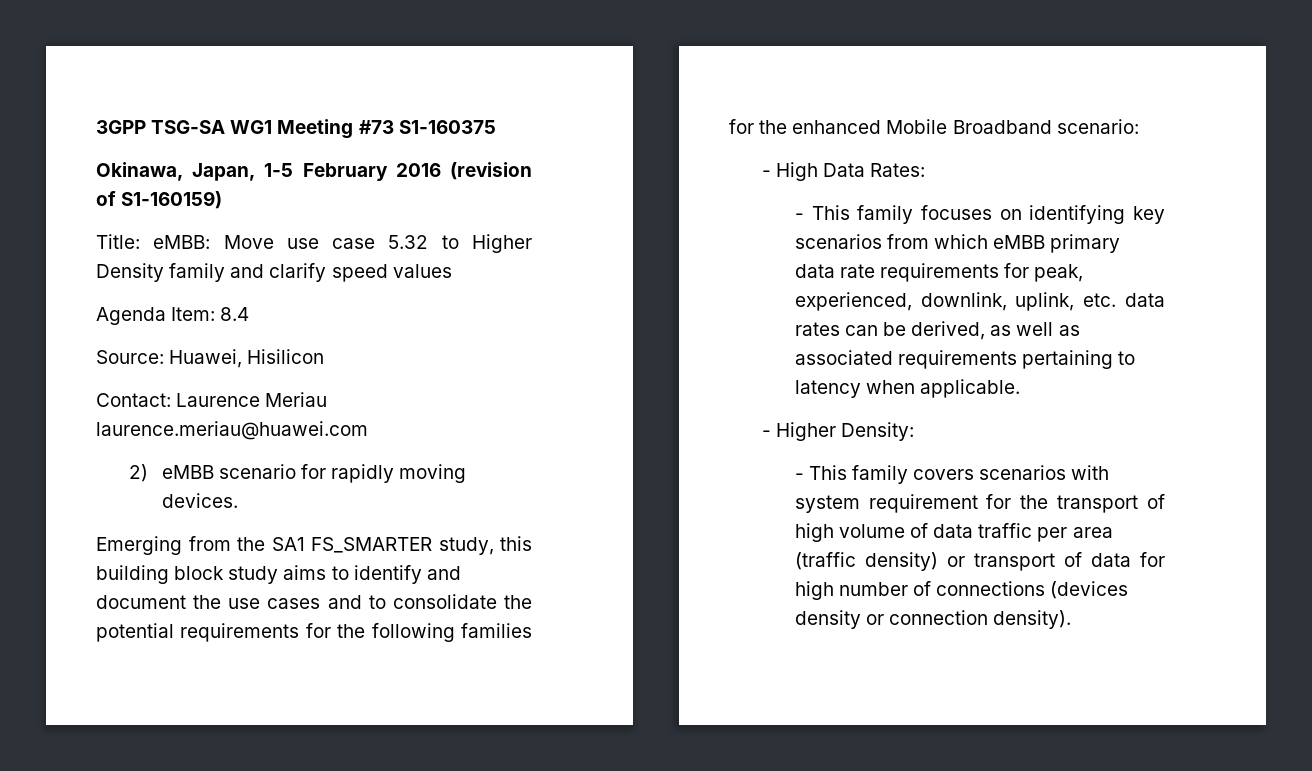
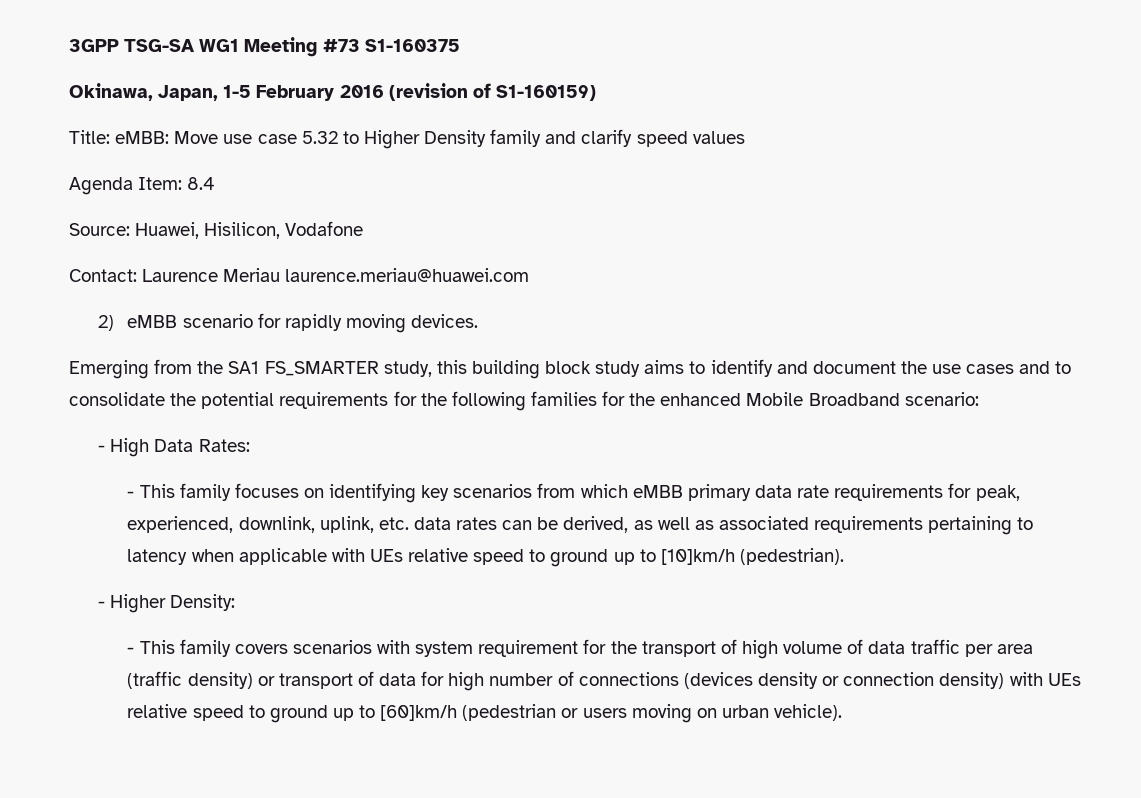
- Source: Huawei, Hisilicon
+ Source: Huawei, Hisilicon, Vodafone
- - This family focuses on identifying key scenarios from which eMBB primary data rate requirements for peak, experienced, downlink, uplink, etc. data rates can be derived, as well as associated requirements pertaining to latency when applicable.
+ - This family focuses on identifying key scenarios from which eMBB primary data rate requirements for peak, experienced, downlink, uplink, etc. data rates can be derived, as well as associated requirements pertaining to latency when applicable with UEs relative speed to ground up to [10]km/h (pedestrian).
- - This family covers scenarios with system requirement for the transport of high volume of data traffic per area (traffic density) or transport of data for high number of connections (devices density or connection density).
+ - This family covers scenarios with system requirement for the transport of high volume of data traffic per area (traffic density) or transport of data for high number of connections (devices density or connection density) with UEs relative speed to ground up to [60]km/h (pedestrian or users moving on urban vehicle).

